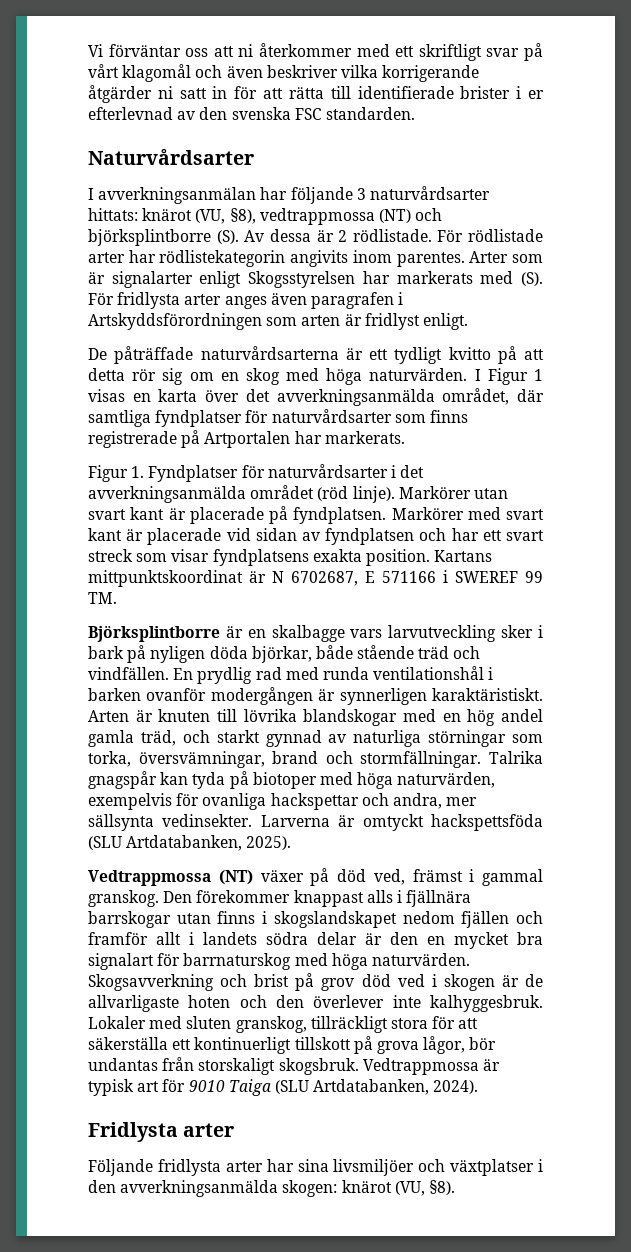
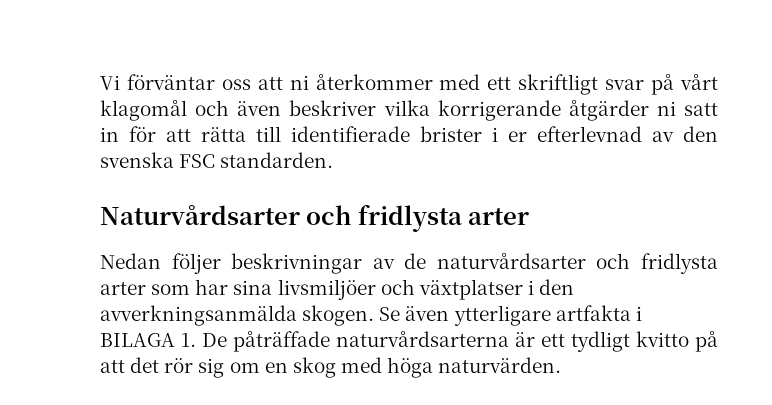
- Naturvårdsarter
- I avverkningsanmälan har följande 3 naturvårdsarter hittats: knärot (VU, §8), vedtrappmossa (NT) och björksplintborre (S). Av dessa är 2 rödlistade. För rödlistade arter har rödlistekategorin angivits inom parentes. Arter som är signalarter enligt Skogsstyrelsen har markerats med (S). För fridlysta arter anges även paragrafen i Artskyddsförordningen som arten är fridlyst enligt.
- De påträffade naturvårdsarterna är ett tydligt kvitto på att detta rör sig om en skog med höga naturvärden. I Figur 1 visas en karta över det avverkningsanmälda området, där samtliga fyndplatser för naturvårdsarter som finns registrerade på Artportalen har markerats.
- Figur 1. Fyndplatser för naturvårdsarter i det avverkningsanmälda området (röd linje). Markörer utan svart kant är placerade på fyndplatsen. Markörer med svart kant är placerade vid sidan av fyndplatsen och har ett svart streck som visar fyndplatsens exakta position. Kartans mittpunktskoordinat är N 6702687, E 571166 i SWEREF 99 TM.
- Björksplintborre är en skalbagge vars larvutveckling sker i bark på nyligen döda björkar, både stående träd och vindfällen. En prydlig rad med runda ventilationshål i barken ovanför modergången är synnerligen karaktäristiskt. Arten är knuten till lövrika blandskogar med en hög andel gamla träd, och starkt gynnad av naturliga störningar som torka, översvämningar, brand och stormfällningar. Talrika gnagspår kan tyda på biotoper med höga naturvärden, exempelvis för ovanliga hackspettar och andra, mer sällsynta vedinsekter. Larverna är omtyckt hackspettsföda (SLU Artdatabanken, 2025).
- Vedtrappmossa (NT) växer på död ved, främst i gammal granskog. Den förekommer knappast alls i fjällnära barrskogar utan finns i skogslandskapet nedom fjällen och framför allt i landets södra delar är den en mycket bra signalart för barrnaturskog med höga naturvärden. Skogsavverkning och brist på grov död ved i skogen är de allvarligaste hoten och den överlever inte kalhyggesbruk. Lokaler med sluten granskog, tillräckligt stora för att säkerställa ett kontinuerligt tillskott på grova lågor, bör undantas från storskaligt skogsbruk. Vedtrappmossa är typisk art för 9010 Taiga (SLU Artdatabanken, 2024).
- Fridlysta arter
- Följande fridlysta arter har sina livsmiljöer och växtplatser i den avverkningsanmälda skogen: knärot (VU, §8).
+ Naturvårdsarter och fridlysta arter
+ Nedan följer beskrivningar av de naturvårdsarter och fridlysta arter som har sina livsmiljöer och växtplatser i den avverkningsanmälda skogen. Se även ytterligare artfakta i BILAGA 1. De påträffade naturvårdsarterna är ett tydligt kvitto på att det rör sig om en skog med höga naturvärden.

